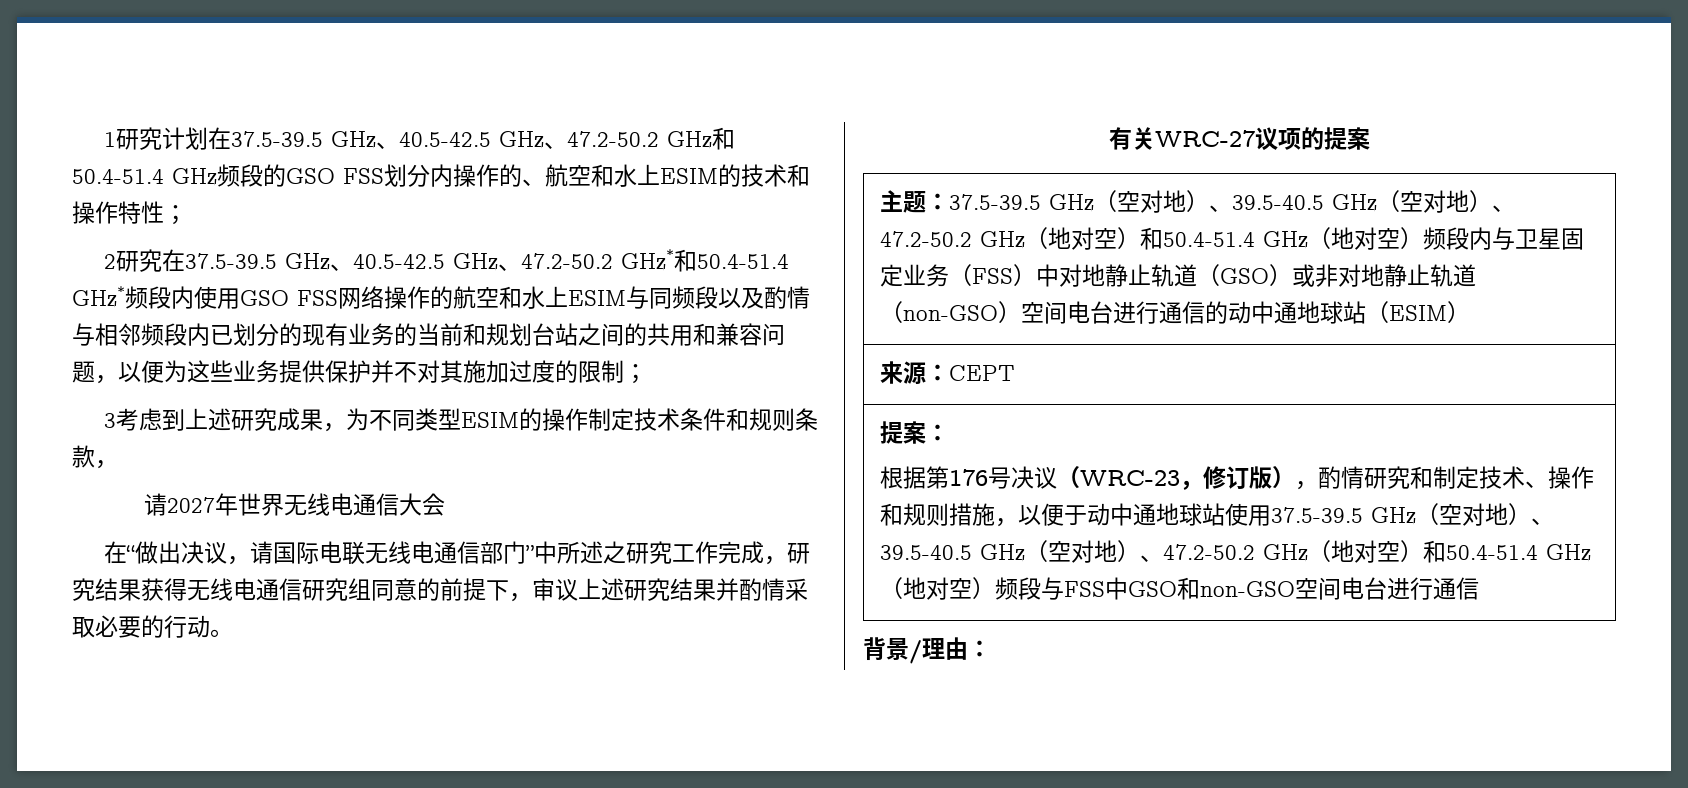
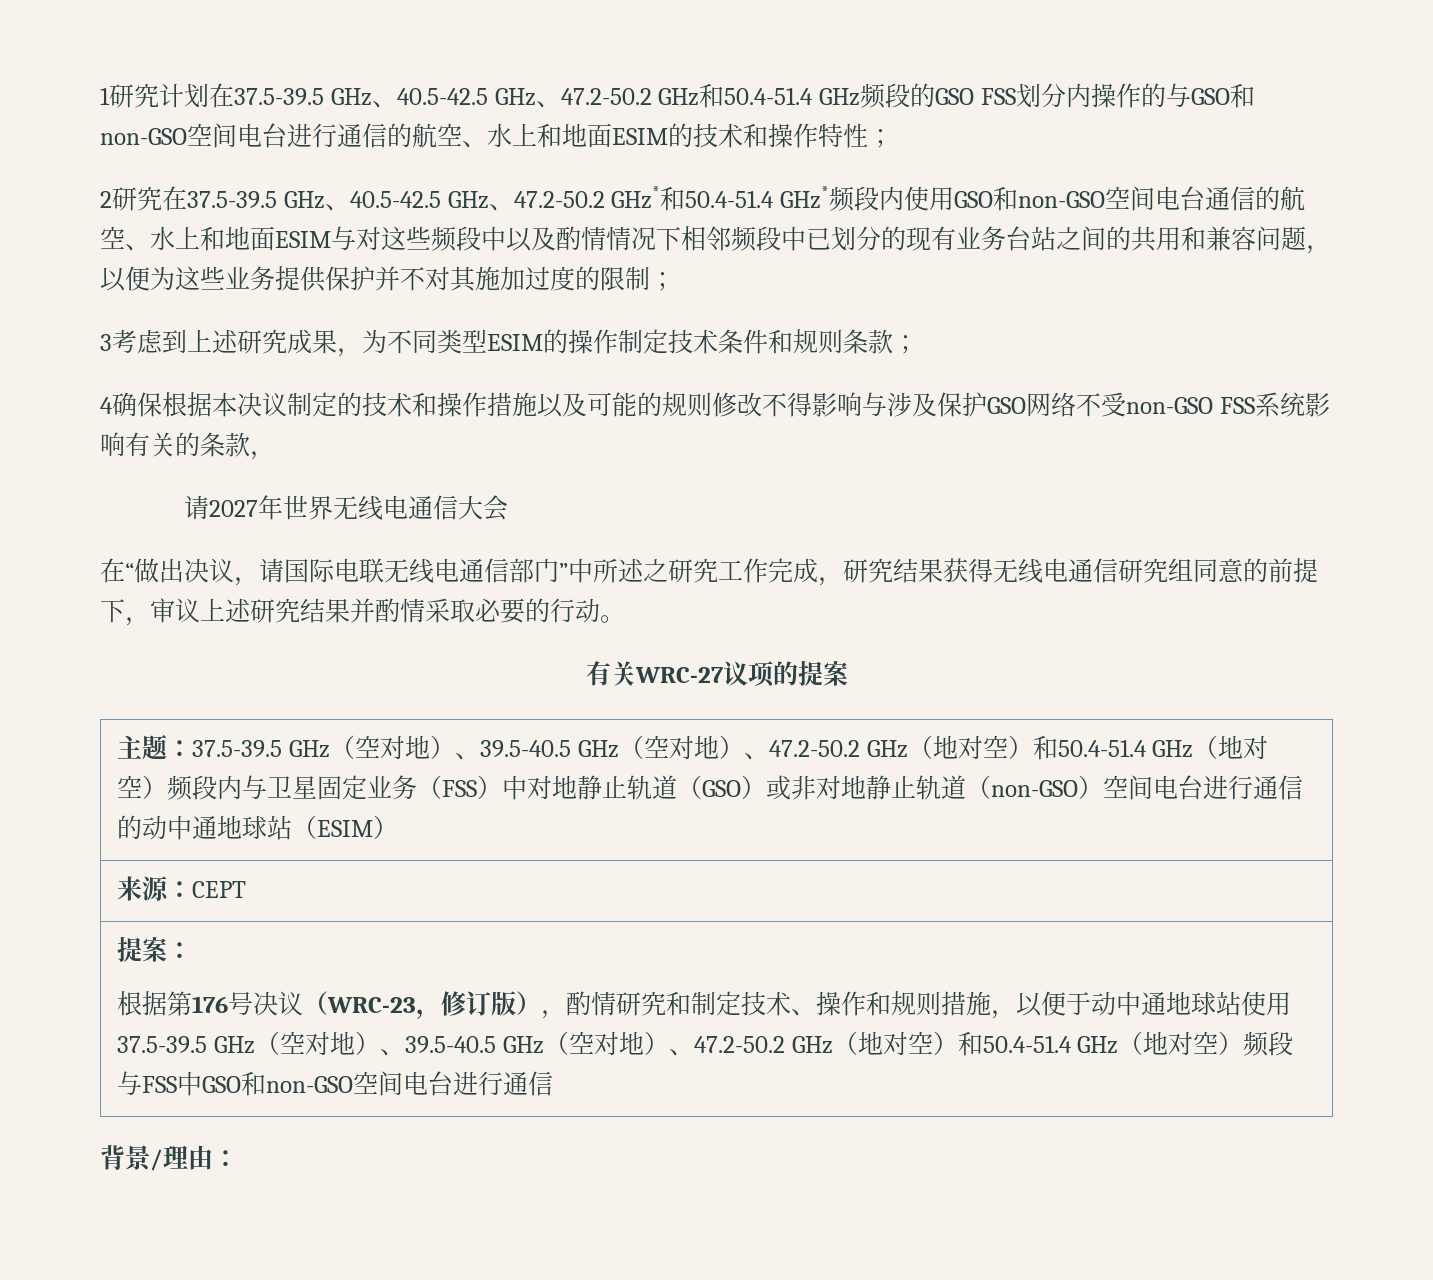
- 1研究计划在37.5-39.5 GHz、40.5-42.5 GHz、47.2-50.2 GHz和50.4-51.4 GHz频段的GSO FSS划分内操作的、航空和水上ESIM的技术和操作特性；
+ 1研究计划在37.5-39.5 GHz、40.5-42.5 GHz、47.2-50.2 GHz和50.4-51.4 GHz频段的GSO FSS划分内操作的与GSO和non-GSO空间电台进行通信的航空、水上和地面ESIM的技术和操作特性；
- 2研究在37.5-39.5 GHz、40.5-42.5 GHz、47.2-50.2 GHz*和50.4-51.4 GHz*频段内使用GSO FSS网络操作的航空和水上ESIM与同频段以及酌情与相邻频段内已划分的现有业务的当前和规划台站之间的共用和兼容问题，以便为这些业务提供保护并不对其施加过度的限制；
+ 2研究在37.5-39.5 GHz、40.5-42.5 GHz、47.2-50.2 GHz*和50.4-51.4 GHz*频段内使用GSO和non-GSO空间电台通信的航空、水上和地面ESIM与对这些频段中以及酌情情况下相邻频段中已划分的现有业务台站之间的共用和兼容问题，以便为这些业务提供保护并不对其施加过度的限制；
- 3考虑到上述研究成果，为不同类型ESIM的操作制定技术条件和规则条款，
+ 3考虑到上述研究成果，为不同类型ESIM的操作制定技术条件和规则条款；
+ 4确保根据本决议制定的技术和操作措施以及可能的规则修改不得影响与涉及保护GSO网络不受non-GSO FSS系统影响有关的条款，

